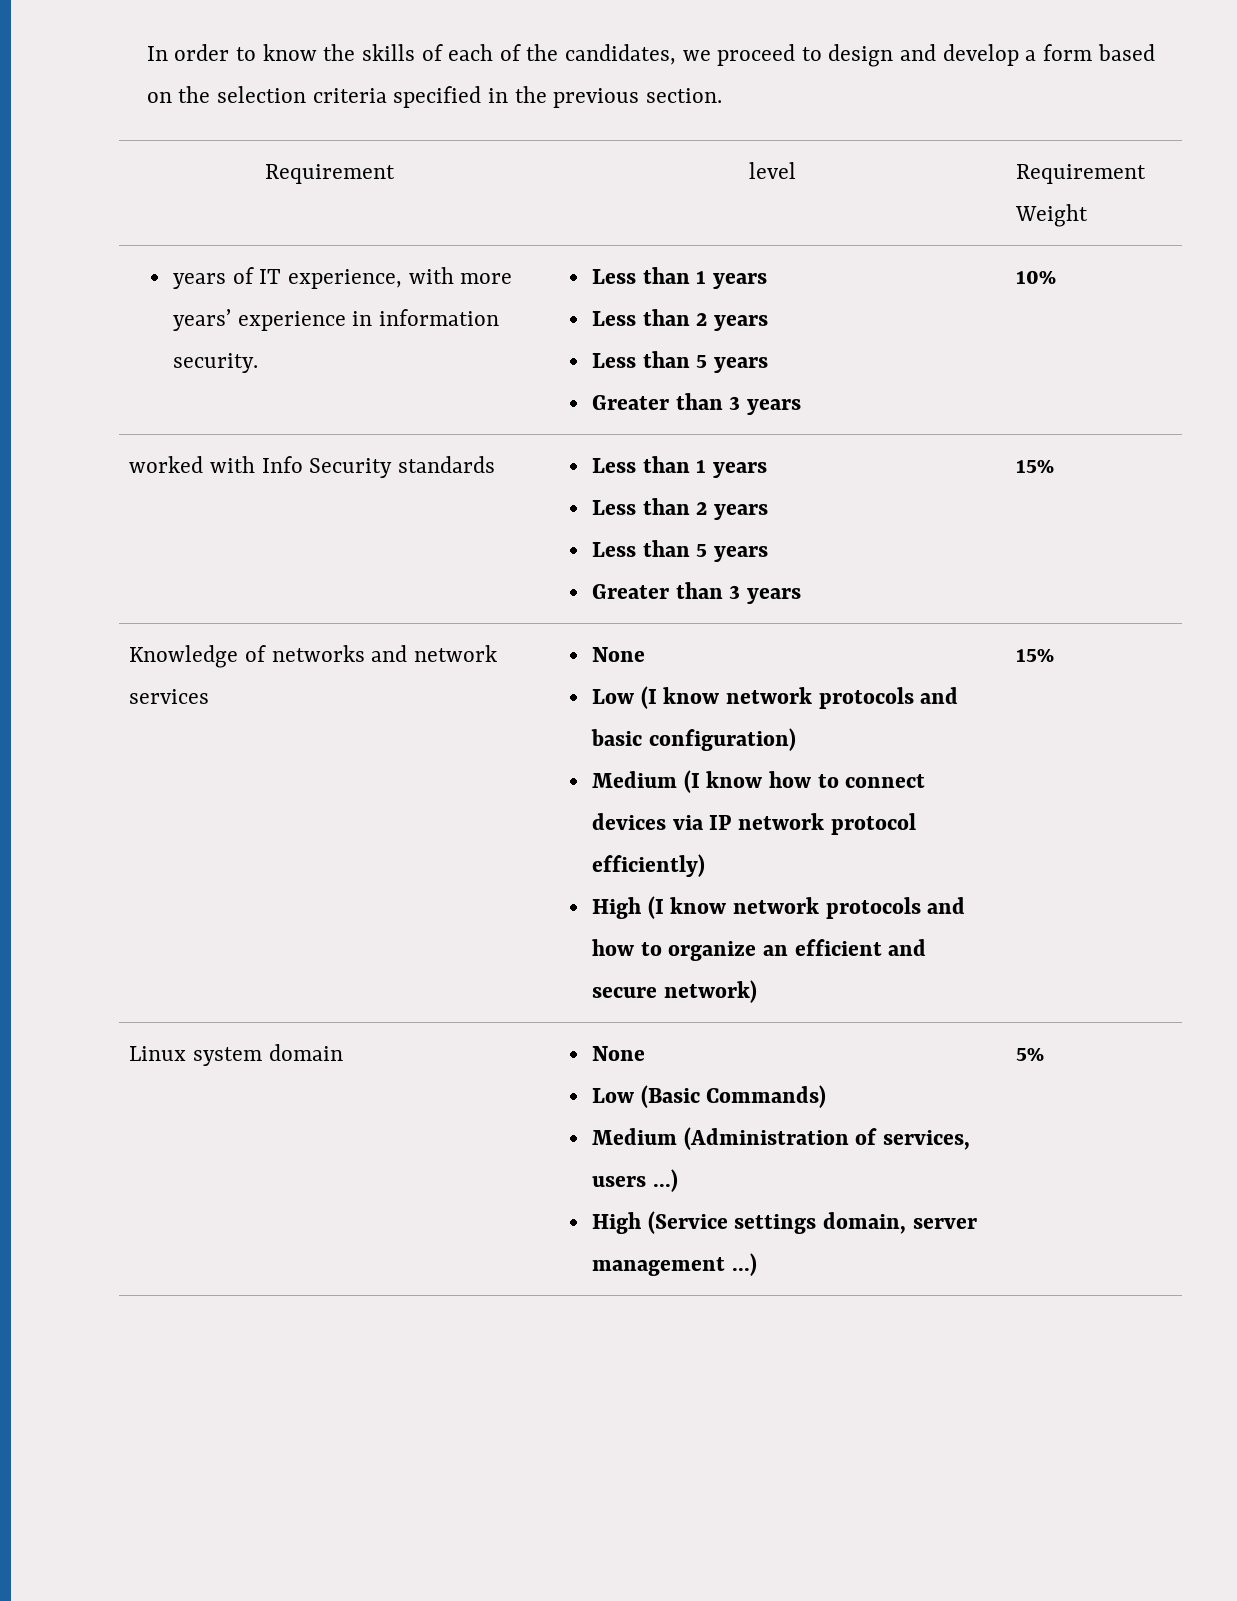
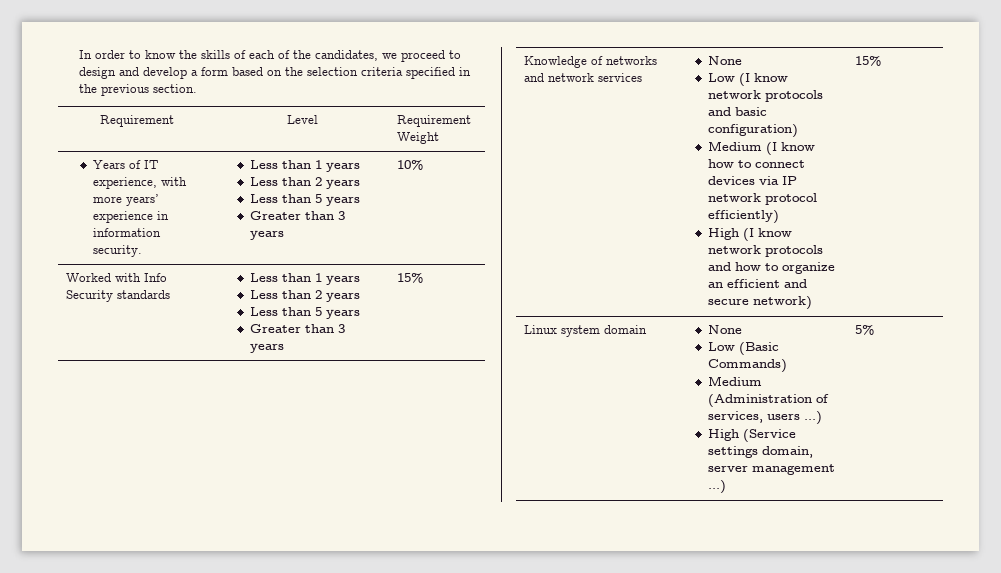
- Requirement | level | Requirement Weight
+ Requirement | Level | Requirement Weight
- years of IT experience, with more years’ experience in information security. | Less than 1 years
+ Years of IT experience, with more years’ experience in information security. | Less than 1 years
- worked with Info Security standards | Less than 1 years
+ Worked with Info Security standards | Less than 1 years

